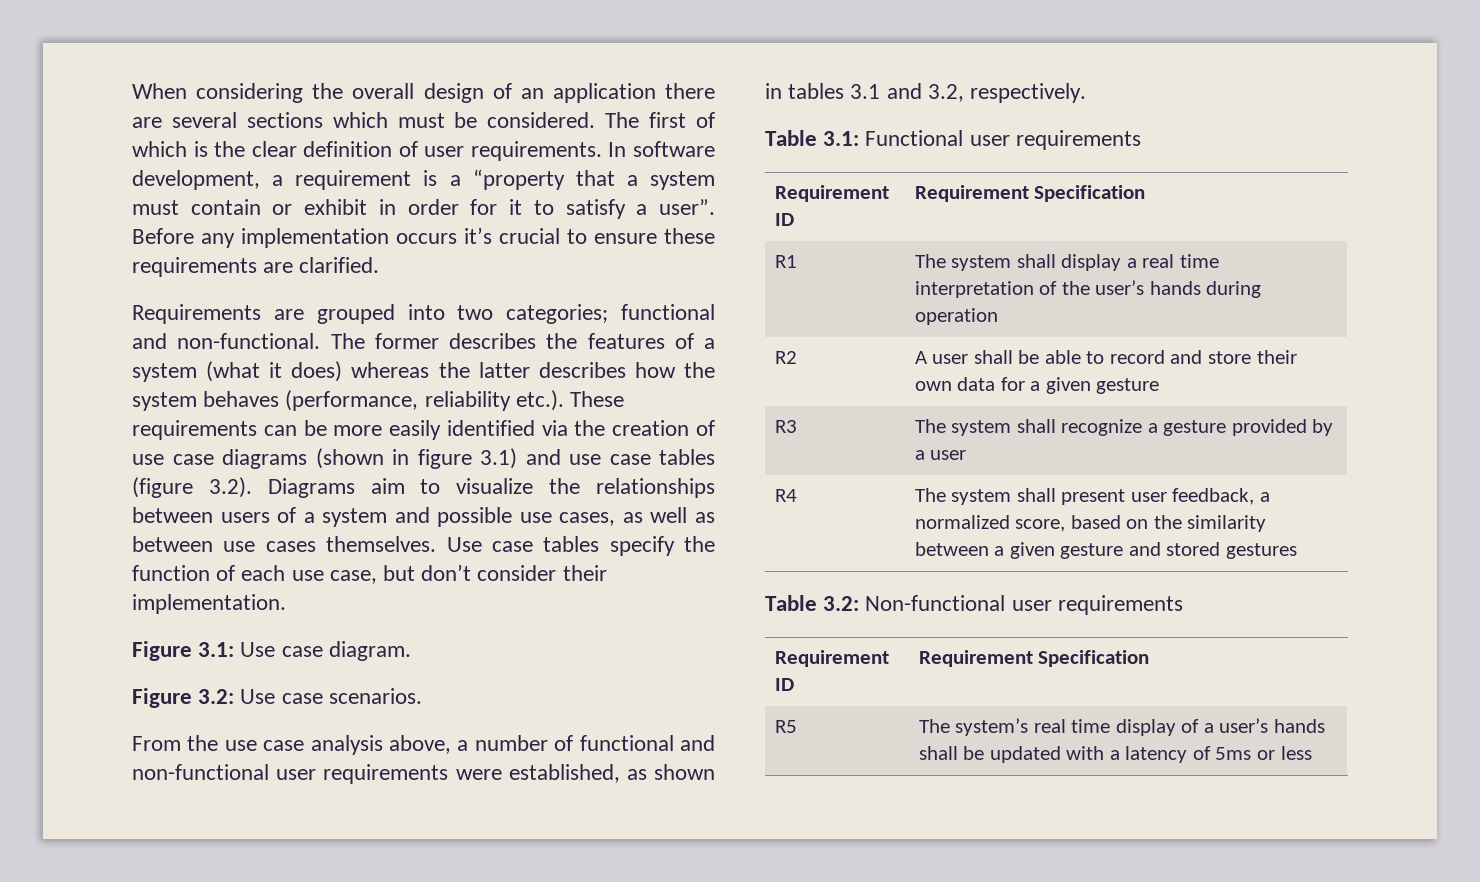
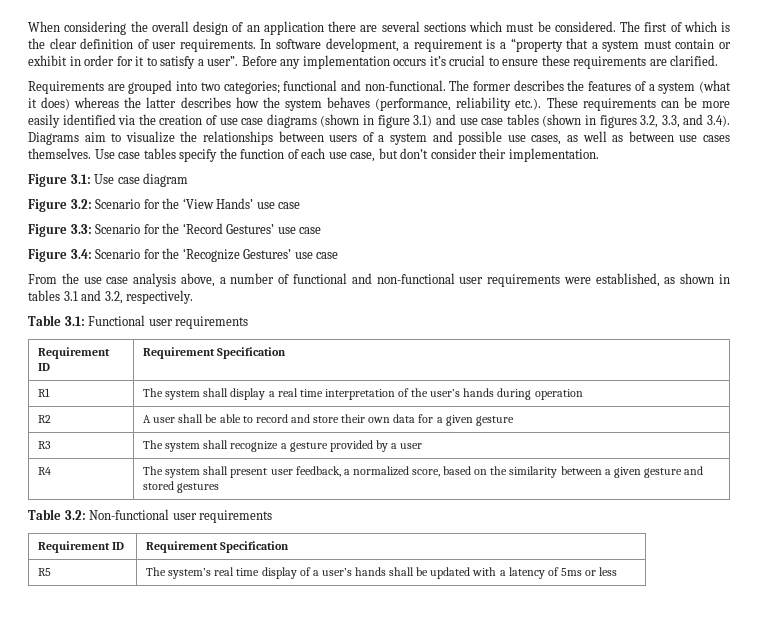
- The former describes the features of a system (what it does) whereas the latter describes how the system behaves (performance, reliability etc.). These requirements can be more easily identified via the creation of use case diagrams (shown in figure 3.1) and use case tables (figure 3.2). Diagrams aim to visualize the relationships between users of a system and possible use cases, as well as between use cases themselves.
+ The former describes the features of a system (what it does) whereas the latter describes how the system behaves (performance, reliability etc.). These requirements can be more easily identified via the creation of use case diagrams (shown in figure 3.1) and use case tables (shown in figures 3.2, 3.3, and 3.4). Diagrams aim to visualize the relationships between users of a system and possible use cases, as well as between use cases themselves.
- Figure 3.1: Use case diagram.
+ Figure 3.1: Use case diagram
- Figure 3.2: Use case scenarios.
+ Figure 3.2: Scenario for the ‘View Hands’ use case
+ Figure 3.3: Scenario for the ‘Record Gestures’ use case
+ Figure 3.4: Scenario for the ‘Recognize Gestures’ use case

